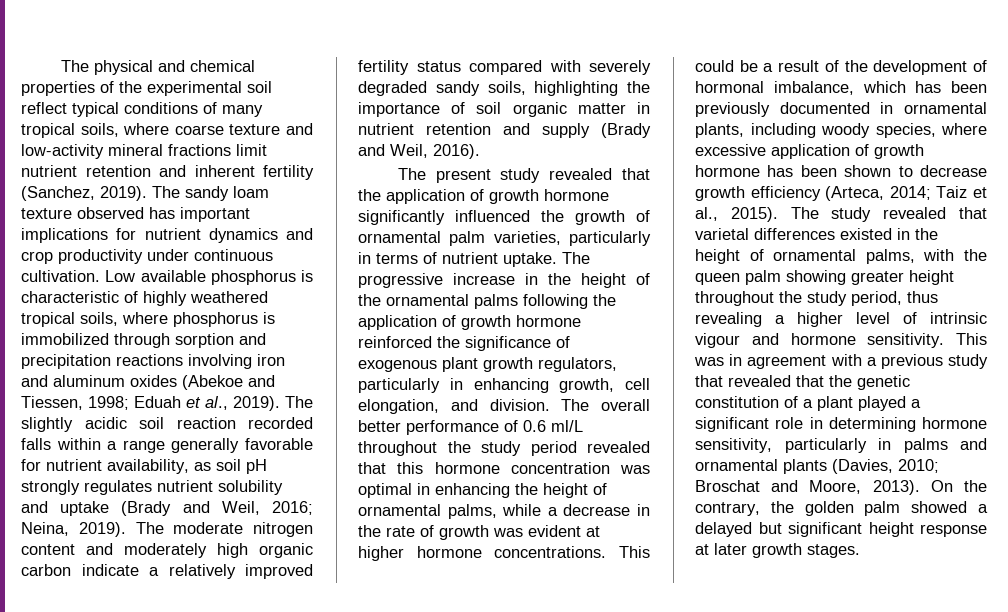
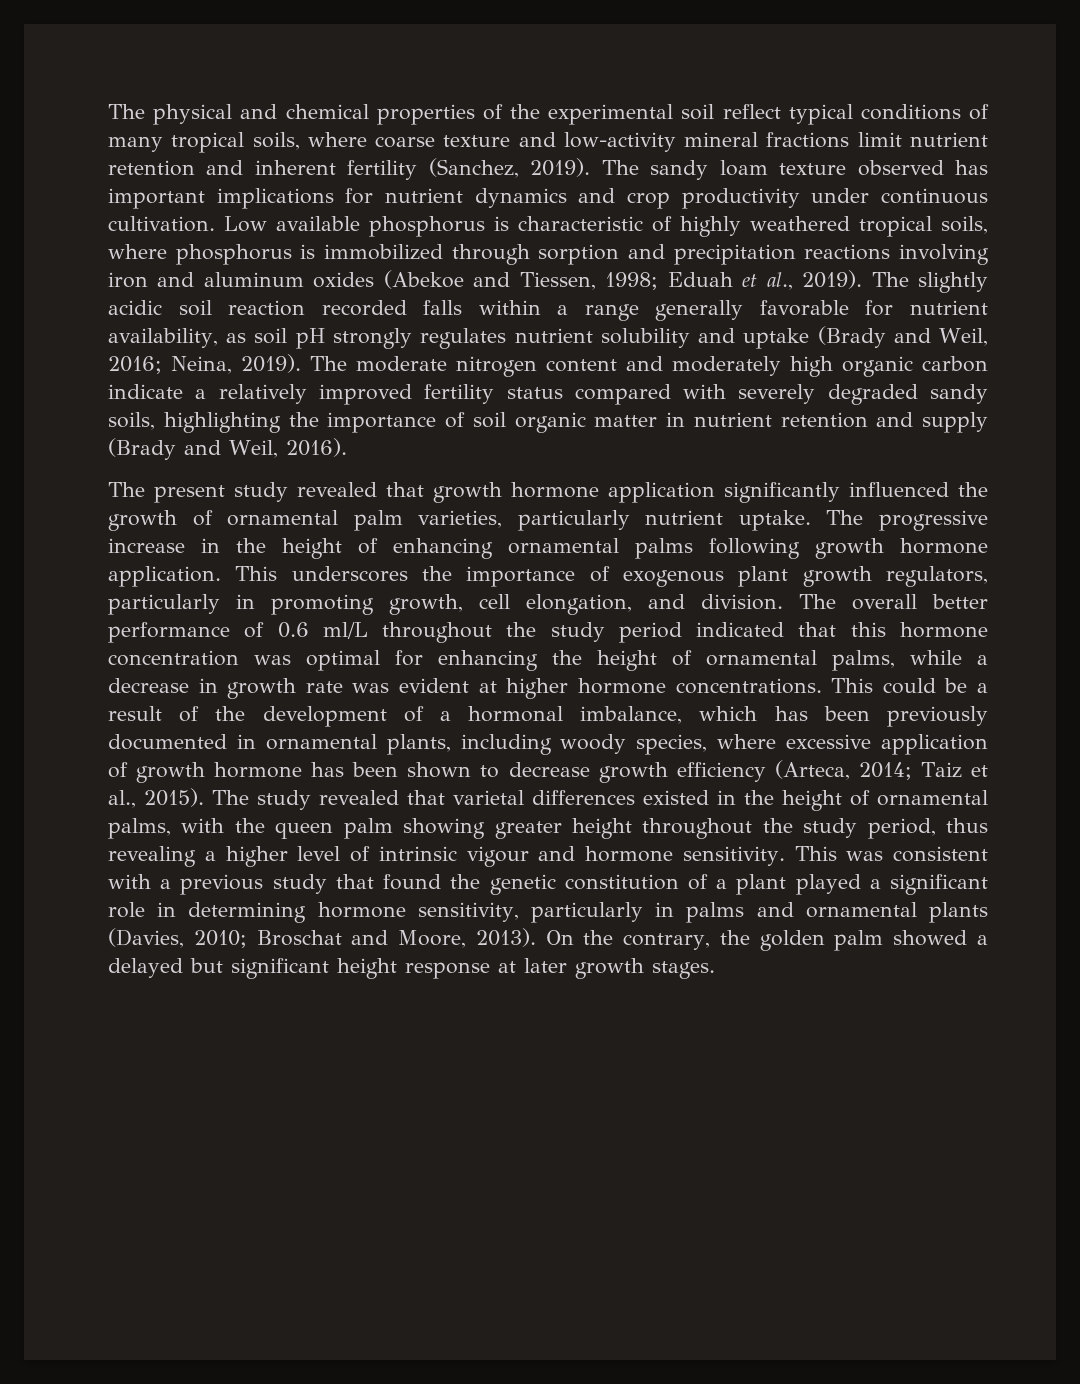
- The present study revealed that the application of growth hormone significantly influenced the growth of ornamental palm varieties, particularly in terms of nutrient uptake.
+ The present study revealed that growth hormone application significantly influenced the growth of ornamental palm varieties, particularly nutrient uptake.
- The progressive increase in the height of the ornamental palms following the application of growth hormone reinforced the significance of exogenous plant growth regulators, particularly in enhancing growth, cell elongation, and division.
+ The progressive increase in the height of enhancing ornamental palms following growth hormone application. This underscores the importance of exogenous plant growth regulators, particularly in promoting growth, cell elongation, and division.
- The overall better performance of 0.6 ml/L throughout the study period revealed that this hormone concentration was optimal in enhancing the height of ornamental palms, while a decrease in the rate of growth was evident at higher hormone concentrations.
+ The overall better performance of 0.6 ml/L throughout the study period indicated that this hormone concentration was optimal for enhancing the height of ornamental palms, while a decrease in growth rate was evident at higher hormone concentrations.
- This could be a result of the development of hormonal imbalance, which has been previously documented in ornamental plants, including woody species, where excessive application of growth hormone has been shown to decrease growth efficiency (Arteca, 2014; Taiz et al., 2015).
+ This could be a result of the development of a hormonal imbalance, which has been previously documented in ornamental plants, including woody species, where excessive application of growth hormone has been shown to decrease growth efficiency (Arteca, 2014; Taiz et al., 2015).
- This was in agreement with a previous study that revealed that the genetic constitution of a plant played a significant role in determining hormone sensitivity, particularly in palms and ornamental plants (Davies, 2010; Broschat and Moore, 2013).
+ This was consistent with a previous study that found the genetic constitution of a plant played a significant role in determining hormone sensitivity, particularly in palms and ornamental plants (Davies, 2010; Broschat and Moore, 2013).

